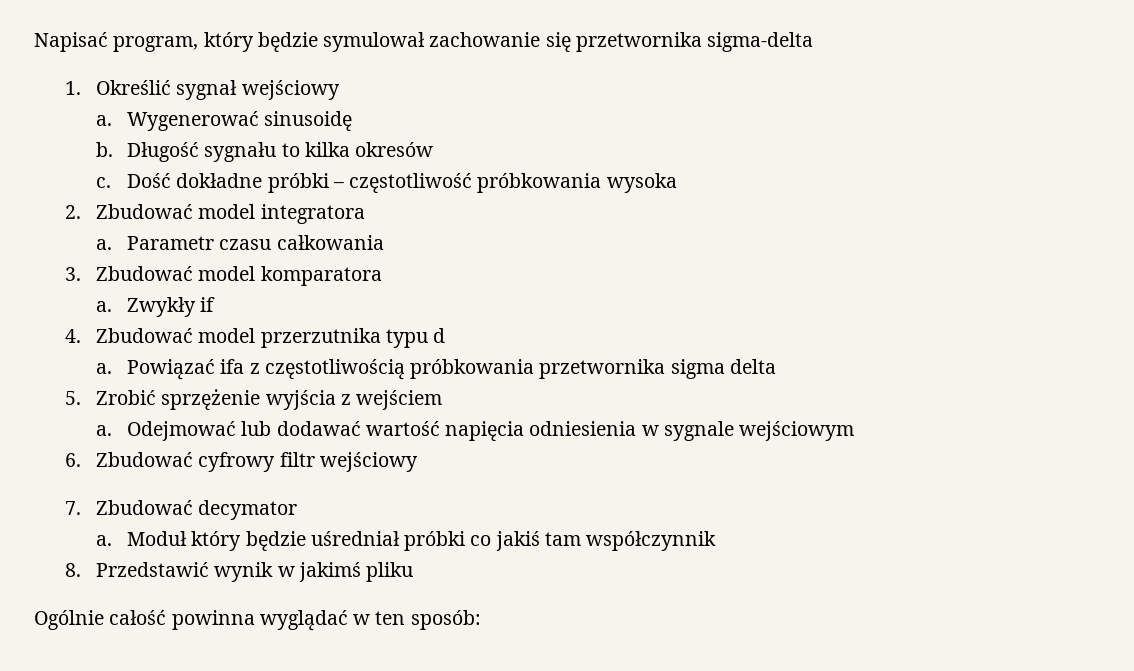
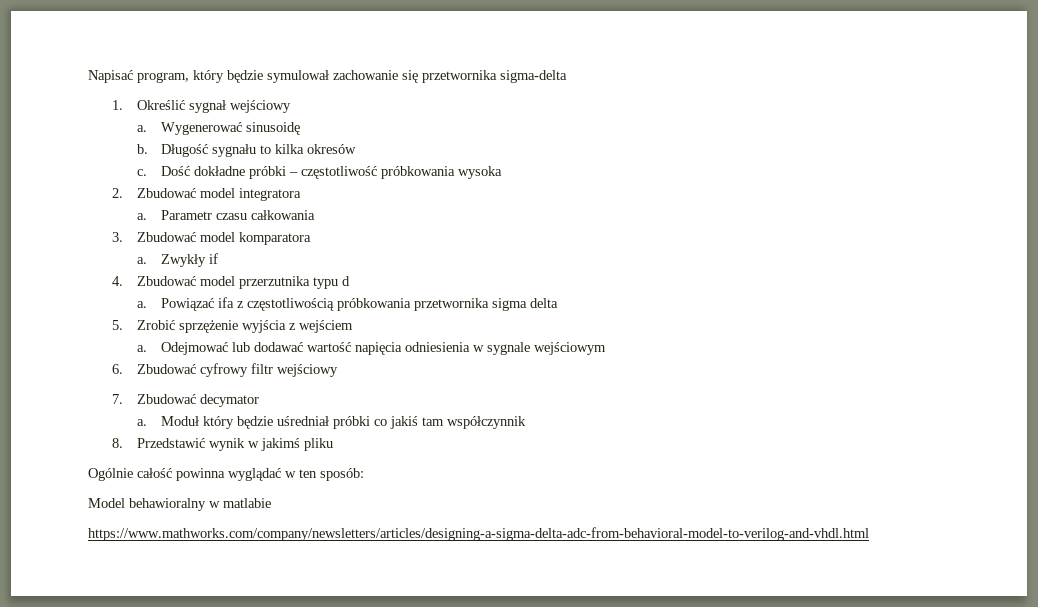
+ Model behawioralny w matlabie
+ https://www.mathworks.com/company/newsletters/articles/designing-a-sigma-delta-adc-from-behavioral-model-to-verilog-and-vhdl.html

